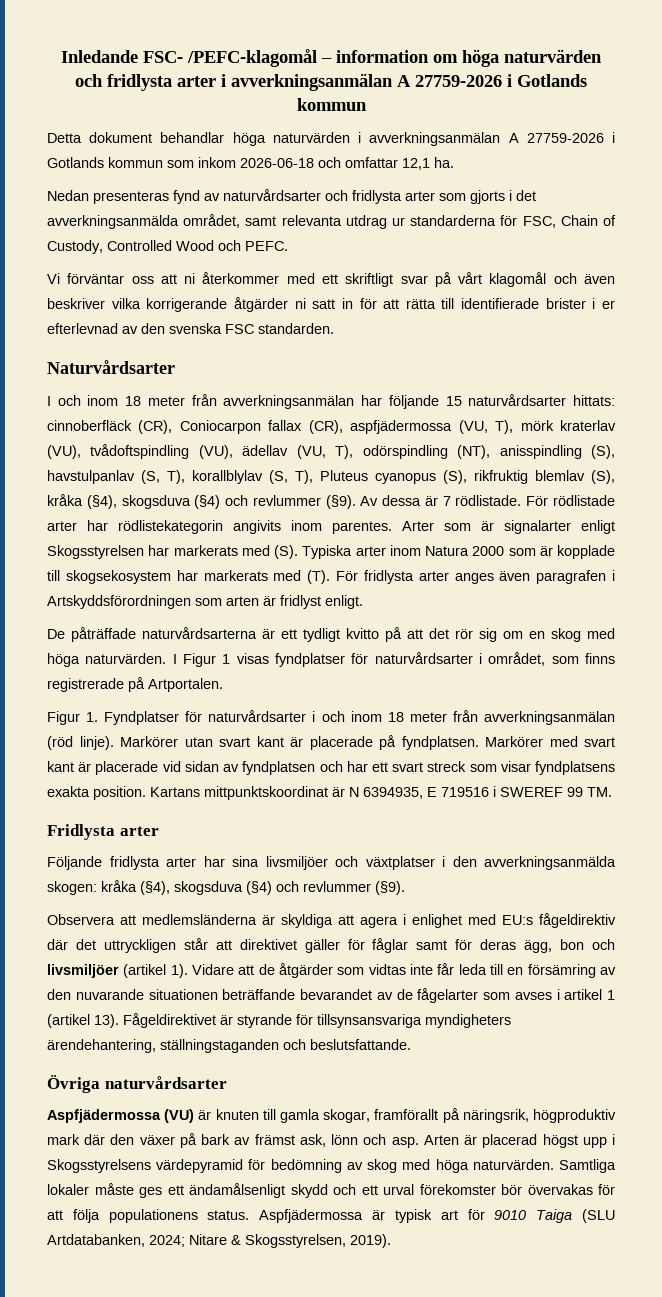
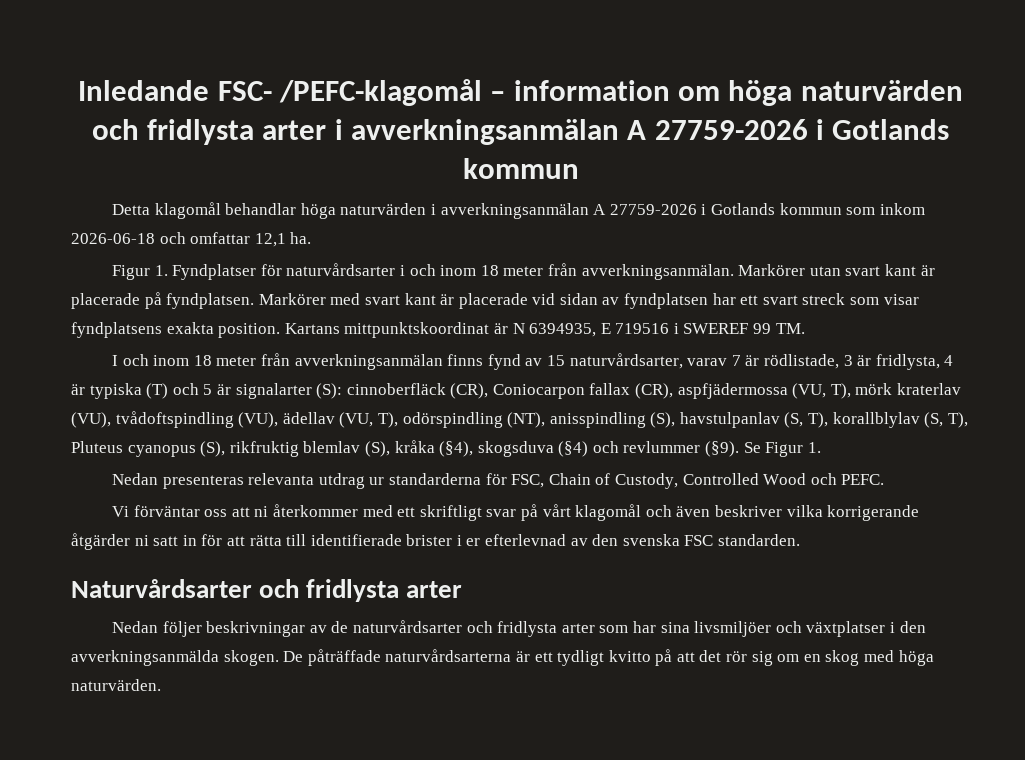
- Detta dokument behandlar höga naturvärden i avverkningsanmälan A 27759-2026 i Gotlands kommun som inkom 2026-06-18 och omfattar 12,1 ha.
+ Detta klagomål behandlar höga naturvärden i avverkningsanmälan A 27759-2026 i Gotlands kommun som inkom 2026-06-18 och omfattar 12,1 ha.
- Nedan presenteras fynd av naturvårdsarter och fridlysta arter som gjorts i det avverkningsanmälda området, samt relevanta utdrag ur standarderna för FSC, Chain of Custody, Controlled Wood och PEFC.
+ Figur 1. Fyndplatser för naturvårdsarter i och inom 18 meter från avverkningsanmälan. Markörer utan svart kant är placerade på fyndplatsen. Markörer med svart kant är placerade vid sidan av fyndplatsen har ett svart streck som visar fyndplatsens exakta position. Kartans mittpunktskoordinat är N 6394935, E 719516 i SWEREF 99 TM.
+ I och inom 18 meter från avverkningsanmälan finns fynd av 15 naturvårdsarter, varav 7 är rödlistade, 3 är fridlysta, 4 är typiska (T) och 5 är signalarter (S): cinnoberfläck (CR), Coniocarpon fallax (CR), aspfjädermossa (VU, T), mörk kraterlav (VU), tvådoftspindling (VU), ädellav (VU, T), odörspindling (NT), anisspindling (S), havstulpanlav (S, T), korallblylav (S, T), Pluteus cyanopus (S), rikfruktig blemlav (S), kråka (§4), skogsduva (§4) och revlummer (§9). Se Figur 1.
+ Nedan presenteras relevanta utdrag ur standarderna för FSC, Chain of Custody, Controlled Wood och PEFC.
- Naturvårdsarter
- I och inom 18 meter från avverkningsanmälan har följande 15 naturvårdsarter hittats: cinnoberfläck (CR), Coniocarpon fallax (CR), aspfjädermossa (VU, T), mörk kraterlav (VU), tvådoftspindling (VU), ädellav (VU, T), odörspindling (NT), anisspindling (S), havstulpanlav (S, T), korallblylav (S, T), Pluteus cyanopus (S), rikfruktig blemlav (S), kråka (§4), skogsduva (§4) och revlummer (§9). Av dessa är 7 rödlistade. För rödlistade arter har rödlistekategorin angivits inom parentes. Arter som är signalarter enligt Skogsstyrelsen har markerats med (S). Typiska arter inom Natura 2000 som är kopplade till skogsekosystem har markerats med (T). För fridlysta arter anges även paragrafen i Artskyddsförordningen som arten är fridlyst enligt.
- De påträffade naturvårdsarterna är ett tydligt kvitto på att det rör sig om en skog med höga naturvärden. I Figur 1 visas fyndplatser för naturvårdsarter i området, som finns registrerade på Artportalen.
- Figur 1. Fyndplatser för naturvårdsarter i och inom 18 meter från avverkningsanmälan (röd linje). Markörer utan svart kant är placerade på fyndplatsen. Markörer med svart kant är placerade vid sidan av fyndplatsen och har ett svart streck som visar fyndplatsens exakta position. Kartans mittpunktskoordinat är N 6394935, E 719516 i SWEREF 99 TM.
- Fridlysta arter
- Följande fridlysta arter har sina livsmiljöer och växtplatser i den avverkningsanmälda skogen: kråka (§4), skogsduva (§4) och revlummer (§9).
- Observera att medlemsländerna är skyldiga att agera i enlighet med EU:s fågeldirektiv där det uttryckligen står att direktivet gäller för fåglar samt för deras ägg, bon och livsmiljöer (artikel 1). Vidare att de åtgärder som vidtas inte får leda till en försämring av den nuvarande situationen beträffande bevarandet av de fågelarter som avses i artikel 1 (artikel 13). Fågeldirektivet är styrande för tillsynsansvariga myndigheters ärendehantering, ställningstaganden och beslutsfattande.
- Övriga naturvårdsarter
- Aspfjädermossa (VU) är knuten till gamla skogar, framförallt på näringsrik, högproduktiv mark där den växer på bark av främst ask, lönn och asp. Arten är placerad högst upp i Skogsstyrelsens värdepyramid för bedömning av skog med höga naturvärden. Samtliga lokaler måste ges ett ändamålsenligt skydd och ett urval förekomster bör övervakas för att följa populationens status. Aspfjädermossa är typisk art för 9010 Taiga (SLU Artdatabanken, 2024; Nitare & Skogsstyrelsen, 2019).
+ Naturvårdsarter och fridlysta arter
+ Nedan följer beskrivningar av de naturvårdsarter och fridlysta arter som har sina livsmiljöer och växtplatser i den avverkningsanmälda skogen. De påträffade naturvårdsarterna är ett tydligt kvitto på att det rör sig om en skog med höga naturvärden.

